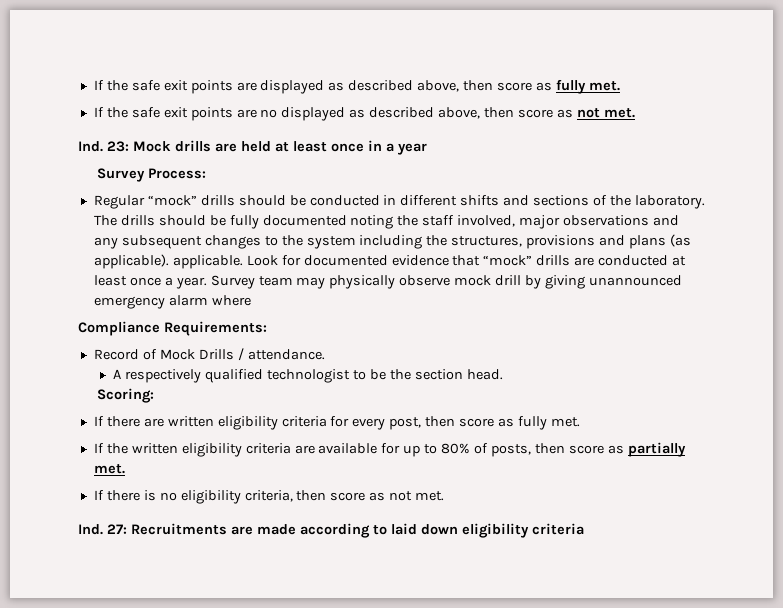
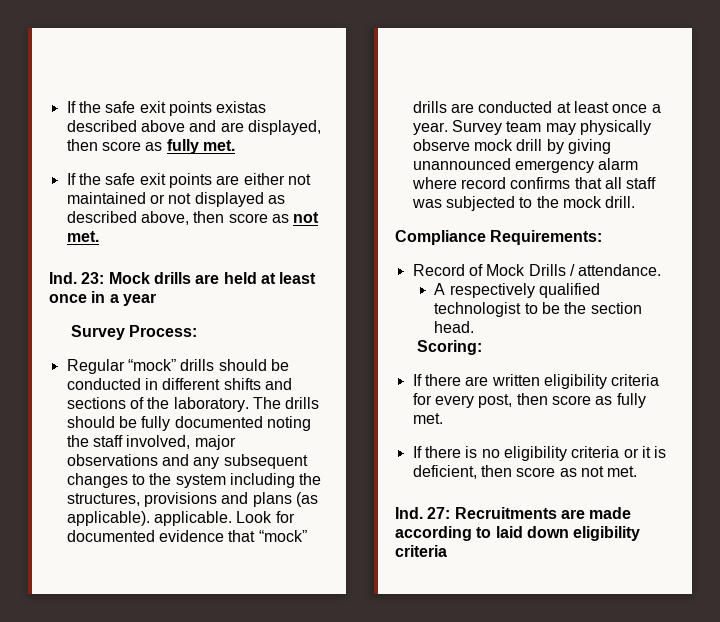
- If the safe exit points are displayed as described above, then score as fully met.
+ If the safe exit points existas described above and are displayed, then score as fully met.
- If the safe exit points are no displayed as described above, then score as not met.
+ If the safe exit points are either not maintained or not displayed as described above, then score as not met.
- Survey team may physically observe mock drill by giving unannounced emergency alarm where
+ Survey team may physically observe mock drill by giving unannounced emergency alarm where record confirms that all staff was subjected to the mock drill.
- If the written eligibility criteria are available for up to 80% of posts, then score as partially met.
- If there is no eligibility criteria, then score as not met.
+ If there is no eligibility criteria or it is deficient, then score as not met.

